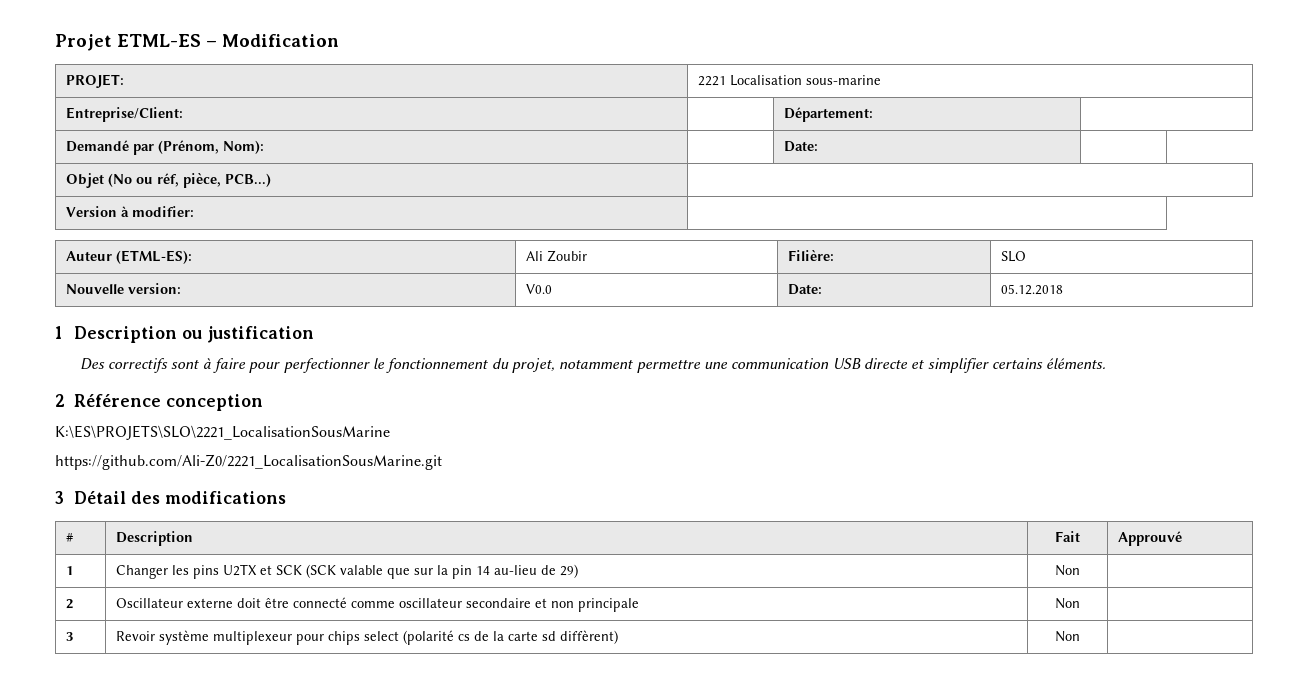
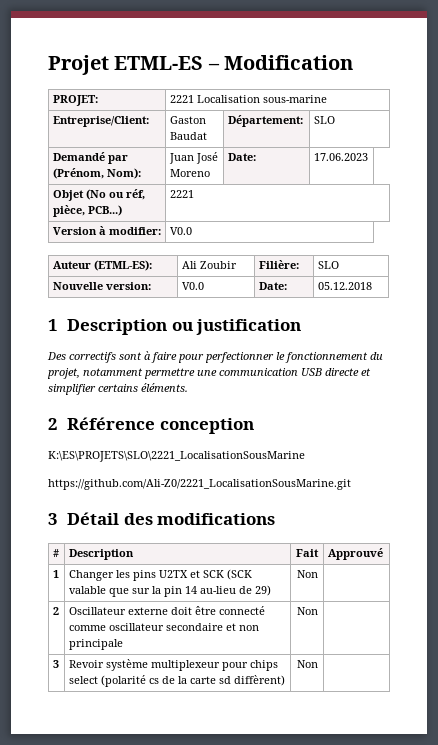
- Entreprise/Client: | | Département: |
+ Entreprise/Client: | Gaston Baudat | Département: | SLO
- Demandé par (Prénom, Nom): | | Date: |
+ Demandé par (Prénom, Nom): | Juan José Moreno | Date: | 17.06.2023
- Objet (No ou réf, pièce, PCB...) |
+ Objet (No ou réf, pièce, PCB...) | 2221
- Version à modifier: |
+ Version à modifier: | V0.0

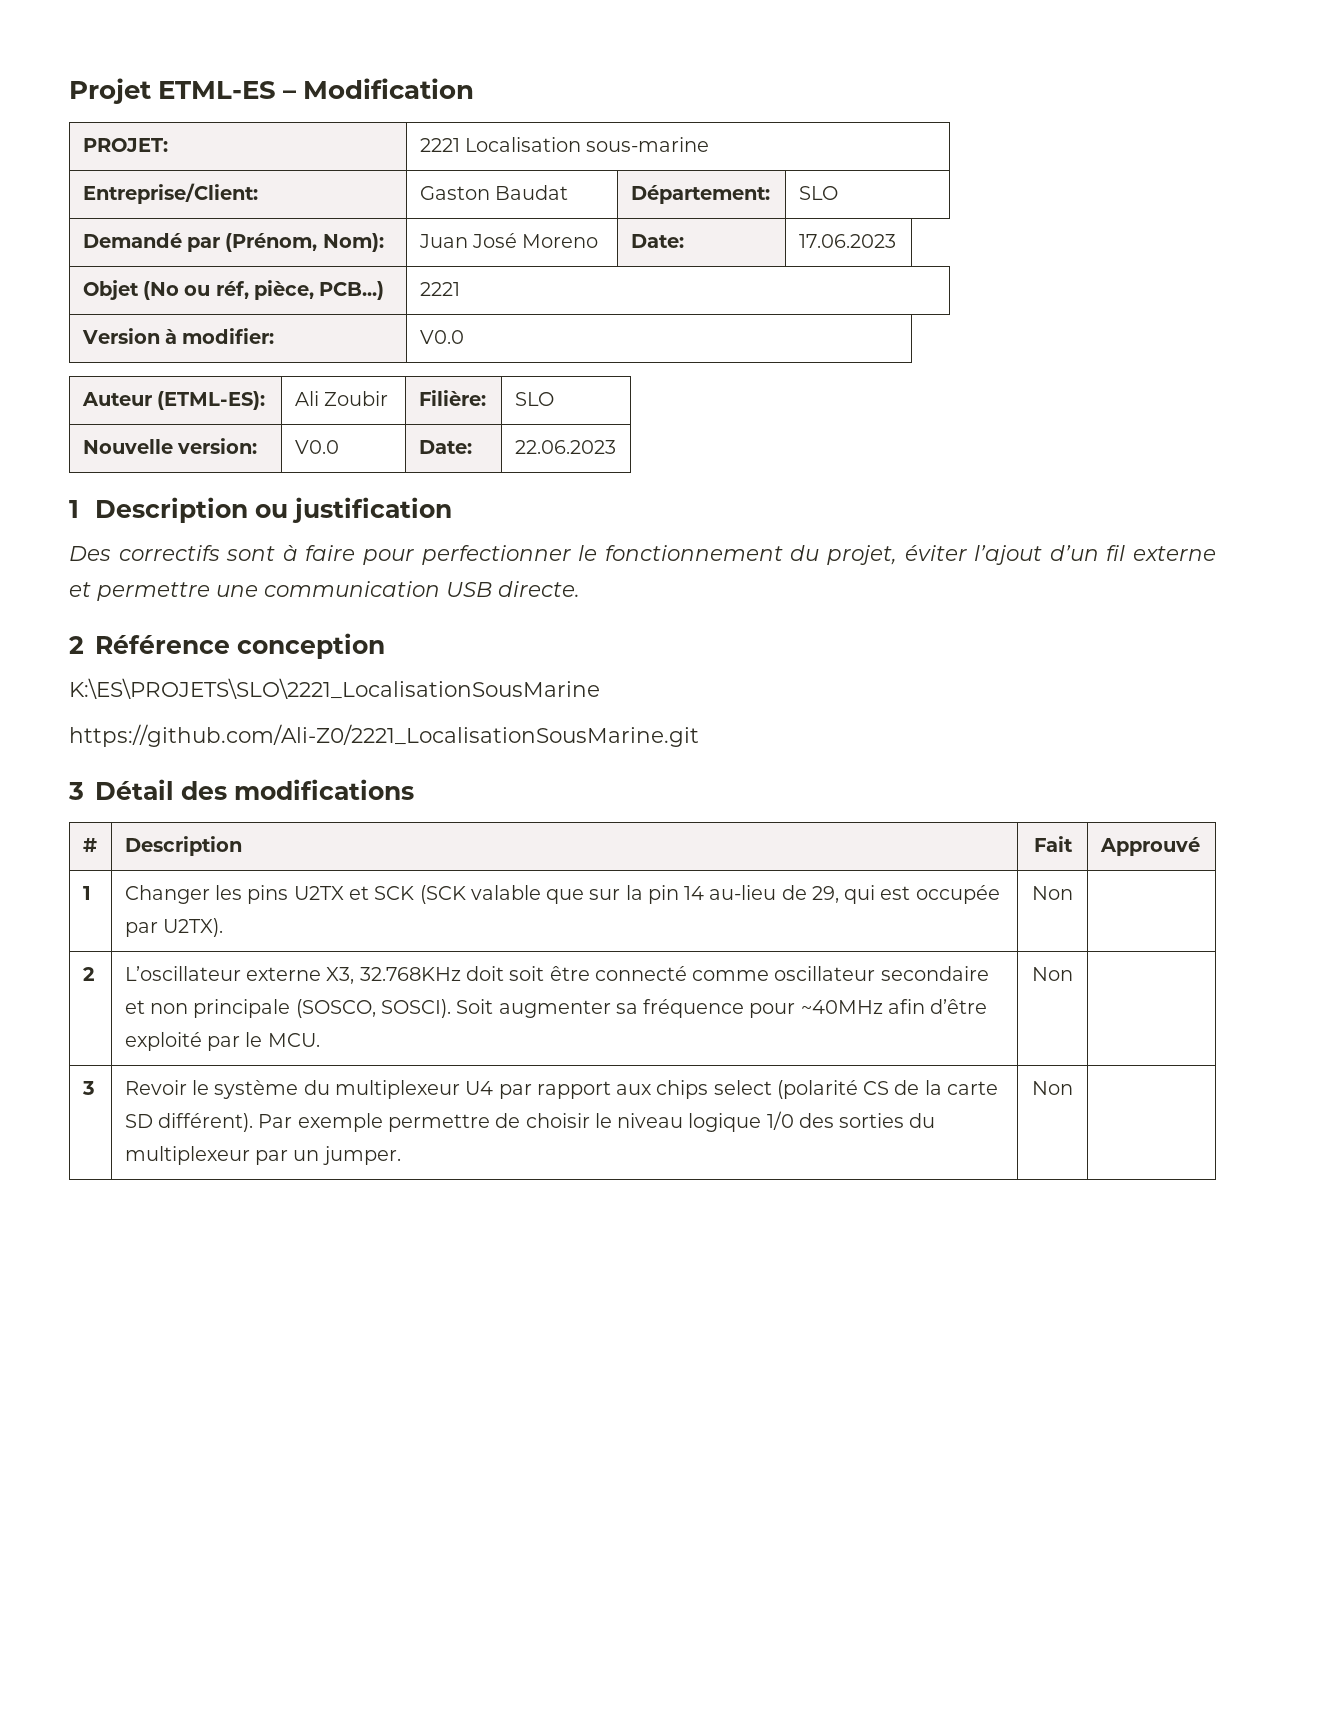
- Nouvelle version: | V0.0 | Date: | 05.12.2018
+ Nouvelle version: | V0.0 | Date: | 22.06.2023
- Des correctifs sont à faire pour perfectionner le fonctionnement du projet, notamment permettre une communication USB directe et simplifier certains éléments.
+ Des correctifs sont à faire pour perfectionner le fonctionnement du projet, éviter l’ajout d’un fil externe et permettre une communication USB directe.
- 1 | Changer les pins U2TX et SCK (SCK valable que sur la pin 14 au-lieu de 29) | Non |
- 2 | Oscillateur externe doit être connecté comme oscillateur secondaire et non principale | Non |
- 3 | Revoir système multiplexeur pour chips select (polarité cs de la carte sd diffèrent) | Non |
+ 1 | Changer les pins U2TX et SCK (SCK valable que sur la pin 14 au-lieu de 29, qui est occupée par U2TX). | Non |
+ 2 | L’oscillateur externe X3, 32.768KHz doit soit être connecté comme oscillateur secondaire et non principale (SOSCO, SOSCI). Soit augmenter sa fréquence pour ~40MHz afin d’être exploité par le MCU. | Non |
+ 3 | Revoir le système du multiplexeur U4 par rapport aux chips select (polarité CS de la carte SD différent). Par exemple permettre de choisir le niveau logique 1/0 des sorties du multiplexeur par un jumper. | Non |

